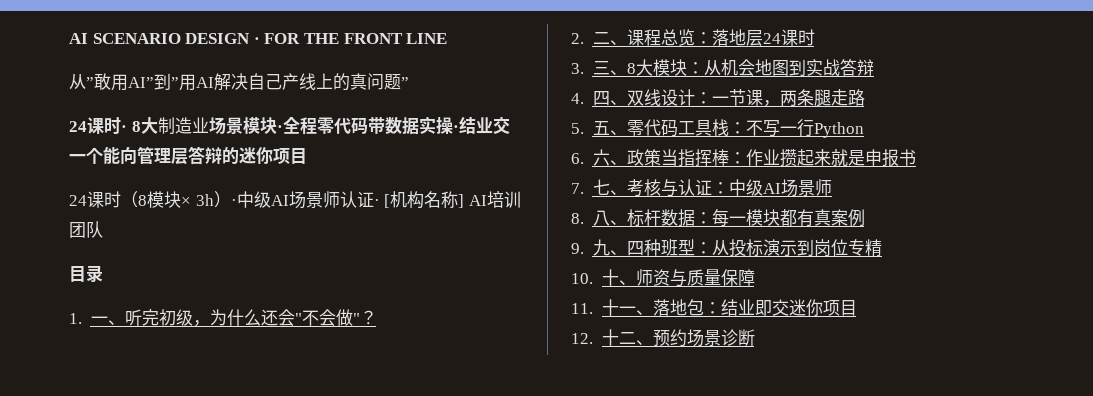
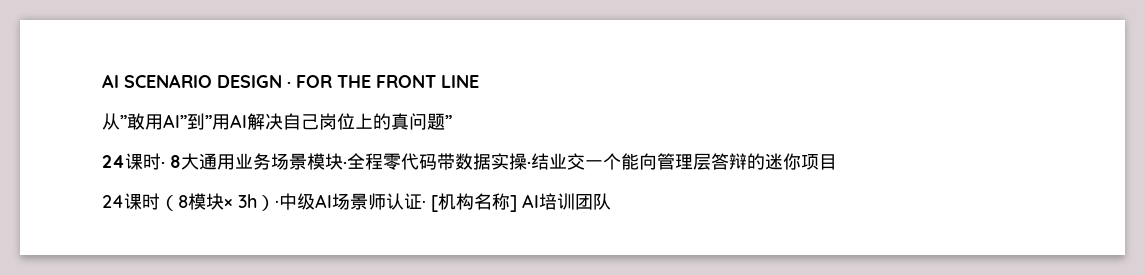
- 从”敢用AI”到”用AI解决自己产线上的真问题”
+ 从”敢用AI”到”用AI解决自己岗位上的真问题”
- 24课时· 8大制造业场景模块·全程零代码带数据实操·结业交一个能向管理层答辩的迷你项目
+ 24课时· 8大通用业务场景模块·全程零代码带数据实操·结业交一个能向管理层答辩的迷你项目
- 目录
- 1.一、听完初级，为什么还会"不会做"？
- 2.二、课程总览：落地层24课时
- 3.三、8大模块：从机会地图到实战答辩
- 4.四、双线设计：一节课，两条腿走路
- 5.五、零代码工具栈：不写一行Python
- 6.六、政策当指挥棒：作业攒起来就是申报书
- 7.七、考核与认证：中级AI场景师
- 8.八、标杆数据：每一模块都有真案例
- 9.九、四种班型：从投标演示到岗位专精
- 10.十、师资与质量保障
- 11.十一、落地包：结业即交迷你项目
- 12.十二、预约场景诊断

